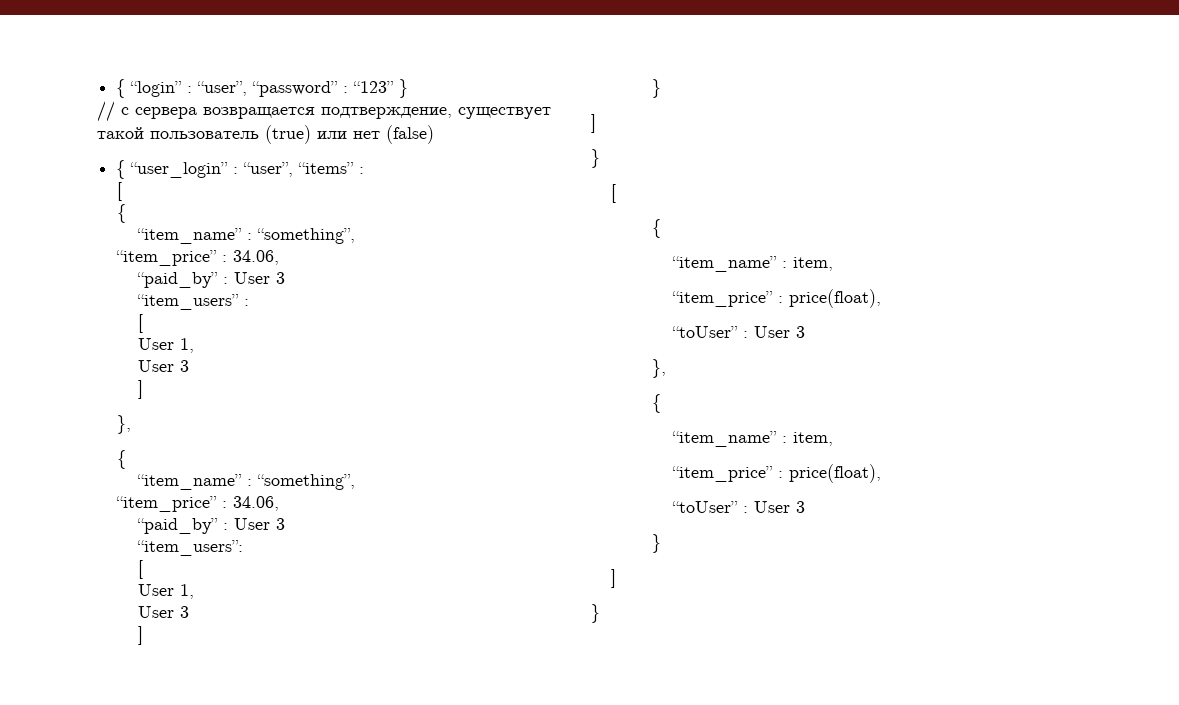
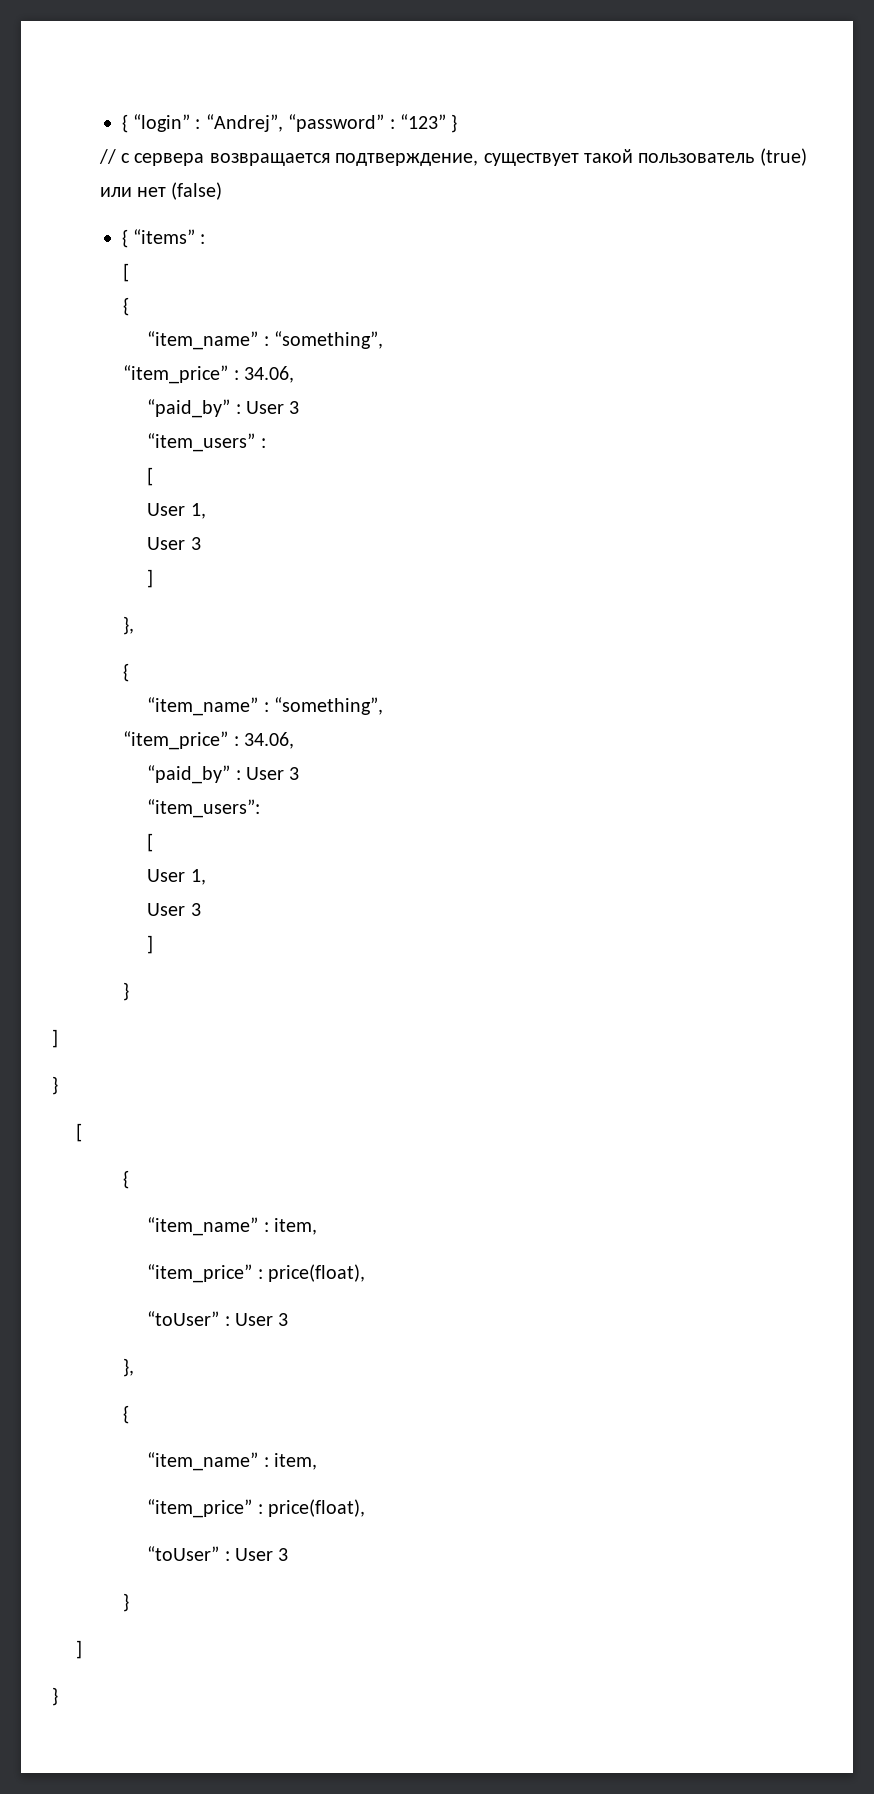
- { “login” : “user”, “password” : “123” }
+ { “login” : “Andrej”, “password” : “123” }
- { “user_login” : “user”, “items” :
+ { “items” :

